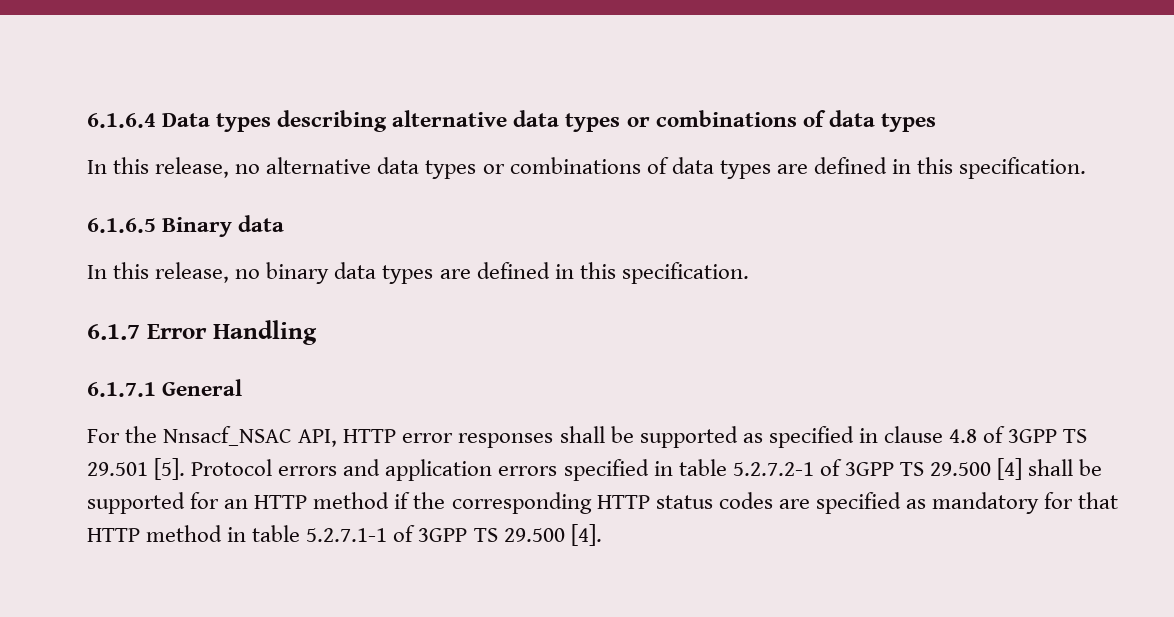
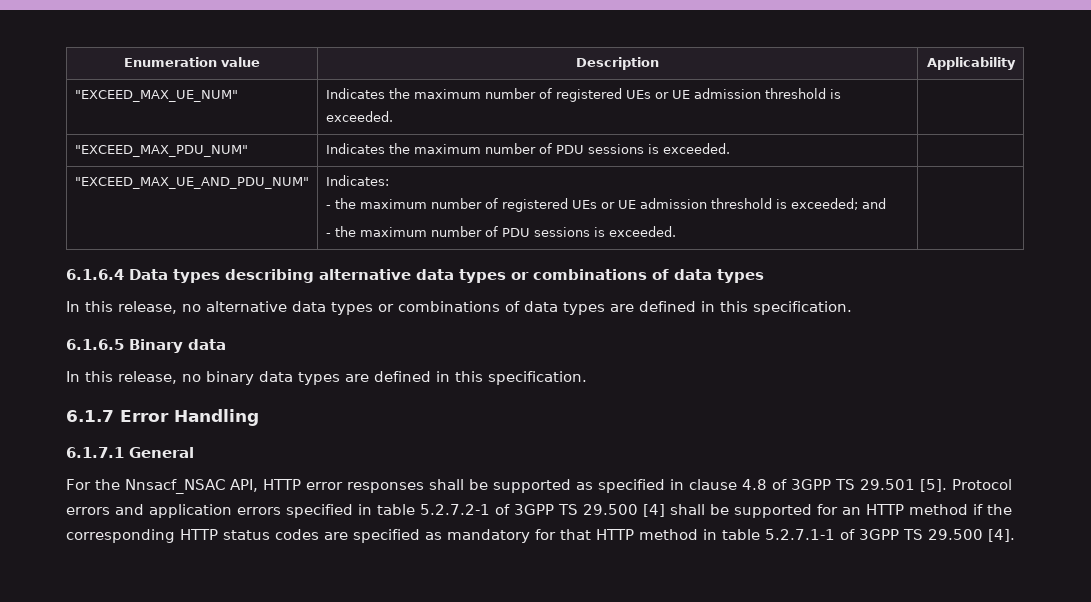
+ Enumeration value | Description | Applicability
+ "EXCEED_MAX_UE_NUM" | Indicates the maximum number of registered UEs or UE admission threshold is exceeded. |
+ "EXCEED_MAX_PDU_NUM" | Indicates the maximum number of PDU sessions is exceeded. |
+ "EXCEED_MAX_UE_AND_PDU_NUM" | Indicates:
+ - the maximum number of registered UEs or UE admission threshold is exceeded; and
+ - the maximum number of PDU sessions is exceeded. |

